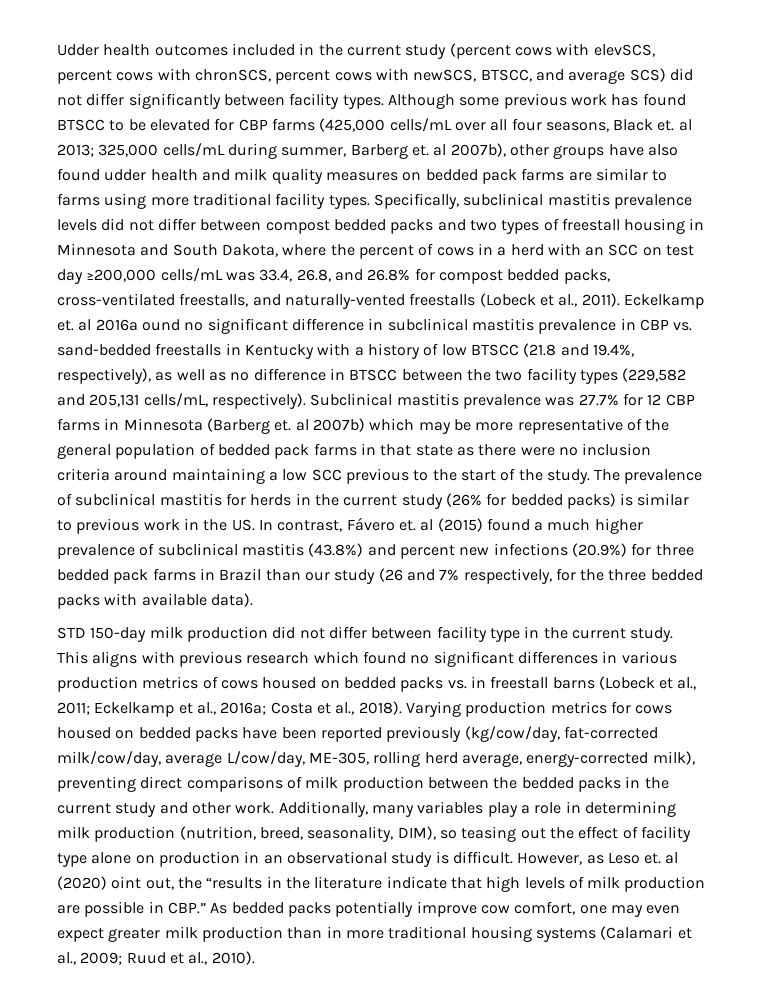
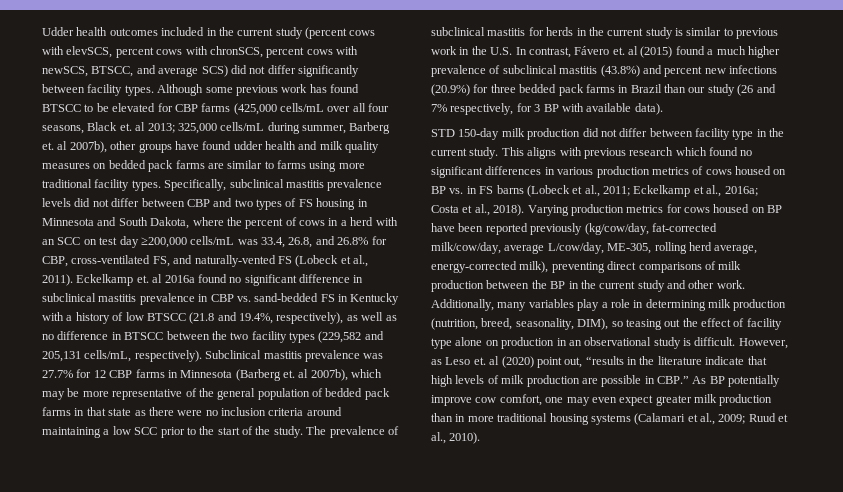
- Although some previous work has found BTSCC to be elevated for CBP farms (425,000 cells/mL over all four seasons, Black et. al 2013; 325,000 cells/mL during summer, Barberg et. al 2007b), other groups have also found udder health and milk quality measures on bedded pack farms are similar to farms using more traditional facility types.
+ Although some previous work has found BTSCC to be elevated for CBP farms (425,000 cells/mL over all four seasons, Black et. al 2013; 325,000 cells/mL during summer, Barberg et. al 2007b), other groups have found udder health and milk quality measures on bedded pack farms are similar to farms using more traditional facility types.
- Specifically, subclinical mastitis prevalence levels did not differ between compost bedded packs and two types of freestall housing in Minnesota and South Dakota, where the percent of cows in a herd with an SCC on test day ≥200,000 cells/mL was 33.4, 26.8, and 26.8% for compost bedded packs, cross-ventilated freestalls, and naturally-vented freestalls (Lobeck et al., 2011).
+ Specifically, subclinical mastitis prevalence levels did not differ between CBP and two types of FS housing in Minnesota and South Dakota, where the percent of cows in a herd with an SCC on test day ≥200,000 cells/mL was 33.4, 26.8, and 26.8% for CBP, cross-ventilated FS, and naturally-vented FS (Lobeck et al., 2011).
- Eckelkamp et. al 2016a ound no significant difference in subclinical mastitis prevalence in CBP vs. sand-bedded freestalls in Kentucky with a history of low BTSCC (21.8 and 19.4%, respectively), as well as no difference in BTSCC between the two facility types (229,582 and 205,131 cells/mL, respectively).
+ Eckelkamp et. al 2016a found no significant difference in subclinical mastitis prevalence in CBP vs. sand-bedded FS in Kentucky with a history of low BTSCC (21.8 and 19.4%, respectively), as well as no difference in BTSCC between the two facility types (229,582 and 205,131 cells/mL, respectively).
- Subclinical mastitis prevalence was 27.7% for 12 CBP farms in Minnesota (Barberg et. al 2007b) which may be more representative of the general population of bedded pack farms in that state as there were no inclusion criteria around maintaining a low SCC previous to the start of the study.
+ Subclinical mastitis prevalence was 27.7% for 12 CBP farms in Minnesota (Barberg et. al 2007b), which may be more representative of the general population of bedded pack farms in that state as there were no inclusion criteria around maintaining a low SCC prior to the start of the study.
- The prevalence of subclinical mastitis for herds in the current study (26% for bedded packs) is similar to previous work in the US. In contrast, Fávero et. al (2015) found a much higher prevalence of subclinical mastitis (43.8%) and percent new infections (20.9%) for three bedded pack farms in Brazil than our study (26 and 7% respectively, for the three bedded packs with available data).
+ The prevalence of subclinical mastitis for herds in the current study is similar to previous work in the U.S. In contrast, Fávero et. al (2015) found a much higher prevalence of subclinical mastitis (43.8%) and percent new infections (20.9%) for three bedded pack farms in Brazil than our study (26 and 7% respectively, for 3 BP with available data).
- This aligns with previous research which found no significant differences in various production metrics of cows housed on bedded packs vs. in freestall barns (Lobeck et al., 2011; Eckelkamp et al., 2016a; Costa et al., 2018).
+ This aligns with previous research which found no significant differences in various production metrics of cows housed on BP vs. in FS barns (Lobeck et al., 2011; Eckelkamp et al., 2016a; Costa et al., 2018).
- Varying production metrics for cows housed on bedded packs have been reported previously (kg/cow/day, fat-corrected milk/cow/day, average L/cow/day, ME-305, rolling herd average, energy-corrected milk), preventing direct comparisons of milk production between the bedded packs in the current study and other work.
+ Varying production metrics for cows housed on BP have been reported previously (kg/cow/day, fat-corrected milk/cow/day, average L/cow/day, ME-305, rolling herd average, energy-corrected milk), preventing direct comparisons of milk production between the BP in the current study and other work.
- However, as Leso et. al (2020) oint out, the “results in the literature indicate that high levels of milk production are possible in CBP.” As bedded packs potentially improve cow comfort, one may even expect greater milk production than in more traditional housing systems (Calamari et al., 2009; Ruud et al., 2010).
+ However, as Leso et. al (2020) point out, “results in the literature indicate that high levels of milk production are possible in CBP.” As BP potentially improve cow comfort, one may even expect greater milk production than in more traditional housing systems (Calamari et al., 2009; Ruud et al., 2010).

